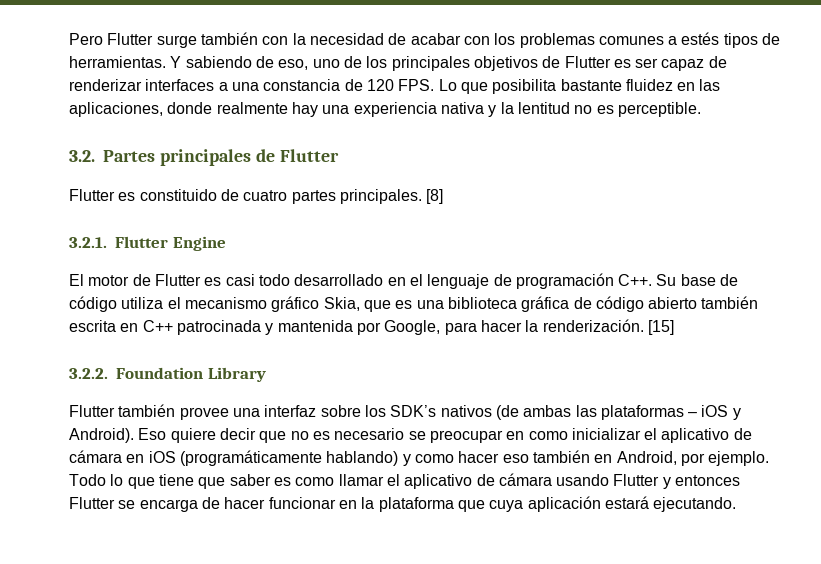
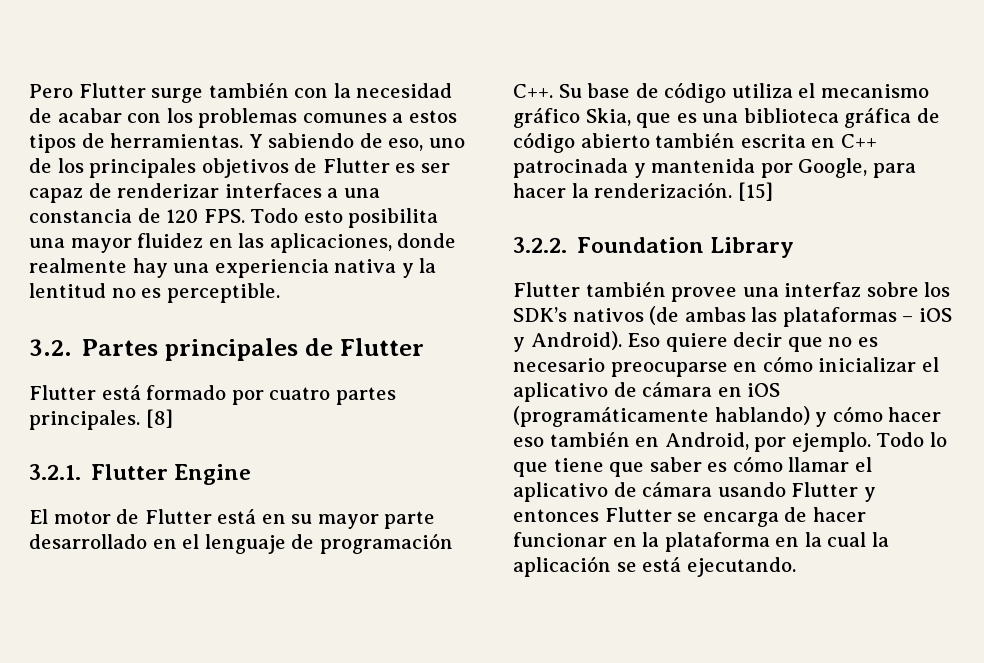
- Pero Flutter surge también con la necesidad de acabar con los problemas comunes a estés tipos de herramientas.
+ Pero Flutter surge también con la necesidad de acabar con los problemas comunes a estos tipos de herramientas.
- Y sabiendo de eso, uno de los principales objetivos de Flutter es ser capaz de renderizar interfaces a una constancia de 120 FPS. Lo que posibilita bastante fluidez en las aplicaciones, donde realmente hay una experiencia nativa y la lentitud no es perceptible.
+ Y sabiendo de eso, uno de los principales objetivos de Flutter es ser capaz de renderizar interfaces a una constancia de 120 FPS. Todo esto posibilita una mayor fluidez en las aplicaciones, donde realmente hay una experiencia nativa y la lentitud no es perceptible.
- Flutter es constituido de cuatro partes principales.
+ Flutter está formado por cuatro partes principales.
- El motor de Flutter es casi todo desarrollado en el lenguaje de programación C++. Su base de código utiliza el mecanismo gráfico Skia, que es una biblioteca gráfica de código abierto también escrita en C++ patrocinada y mantenida por Google, para hacer la renderización.
+ El motor de Flutter está en su mayor parte desarrollado en el lenguaje de programación C++. Su base de código utiliza el mecanismo gráfico Skia, que es una biblioteca gráfica de código abierto también escrita en C++ patrocinada y mantenida por Google, para hacer la renderización.
- Eso quiere decir que no es necesario se preocupar en como inicializar el aplicativo de cámara en iOS (programáticamente hablando) y como hacer eso también en Android, por ejemplo.
+ Eso quiere decir que no es necesario preocuparse en cómo inicializar el aplicativo de cámara en iOS (programáticamente hablando) y cómo hacer eso también en Android, por ejemplo.
- Todo lo que tiene que saber es como llamar el aplicativo de cámara usando Flutter y entonces Flutter se encarga de hacer funcionar en la plataforma que cuya aplicación estará ejecutando.
+ Todo lo que tiene que saber es cómo llamar el aplicativo de cámara usando Flutter y entonces Flutter se encarga de hacer funcionar en la plataforma en la cual la aplicación se está ejecutando.

